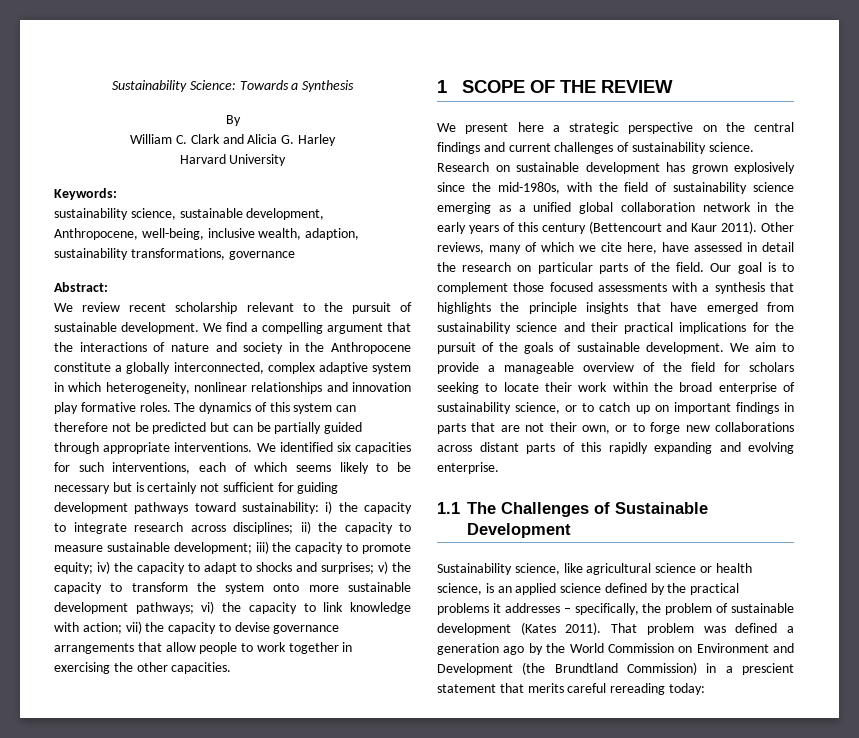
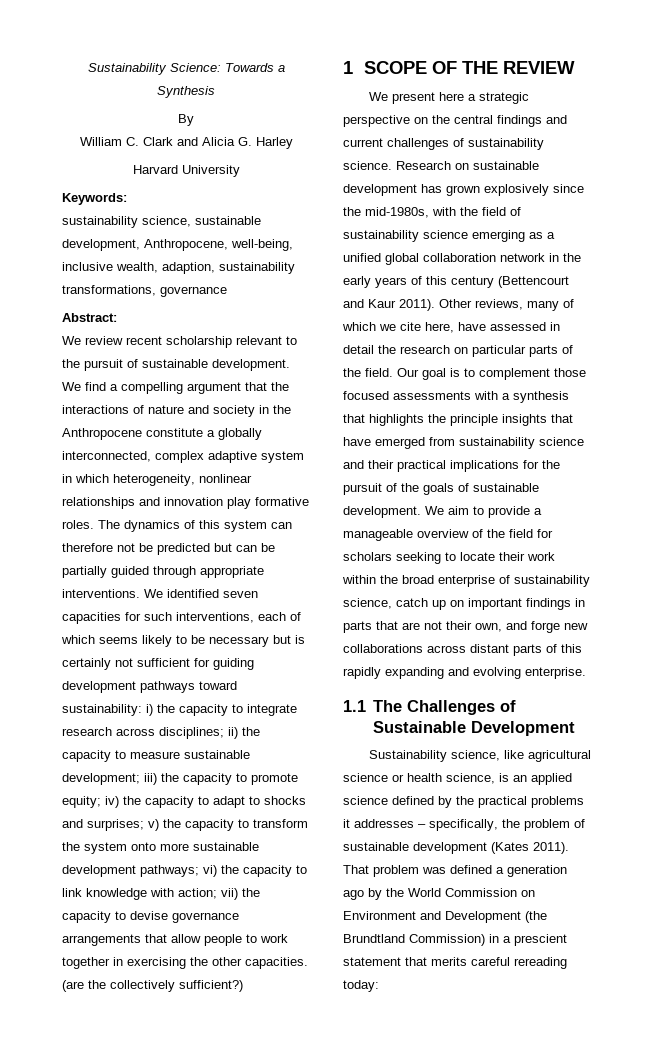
- We identified six capacities for such interventions, each of which seems likely to be necessary but is certainly not sufficient for guiding development pathways toward sustainability:
+ We identified seven capacities for such interventions, each of which seems likely to be necessary but is certainly not sufficient for guiding development pathways toward sustainability:
+ (are the collectively sufficient?)
- We aim to provide a manageable overview of the field for scholars seeking to locate their work within the broad enterprise of sustainability science, or to catch up on important findings in parts that are not their own, or to forge new collaborations across distant parts of this rapidly expanding and evolving enterprise.
+ We aim to provide a manageable overview of the field for scholars seeking to locate their work within the broad enterprise of sustainability science, catch up on important findings in parts that are not their own, and forge new collaborations across distant parts of this rapidly expanding and evolving enterprise.

